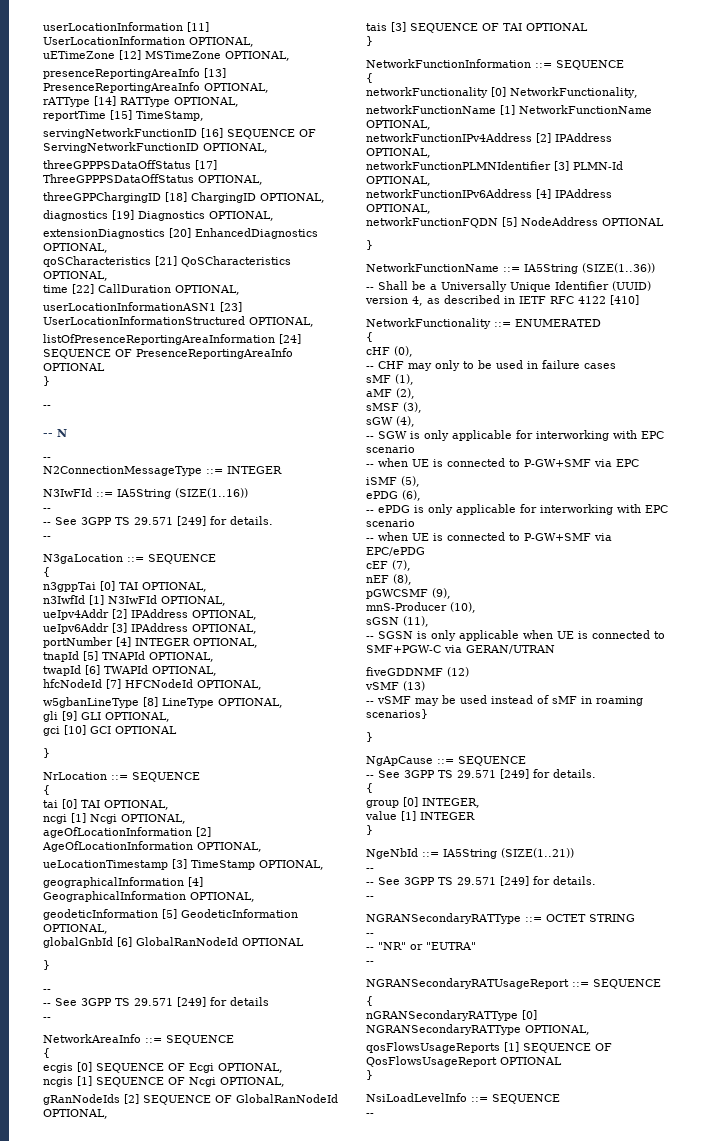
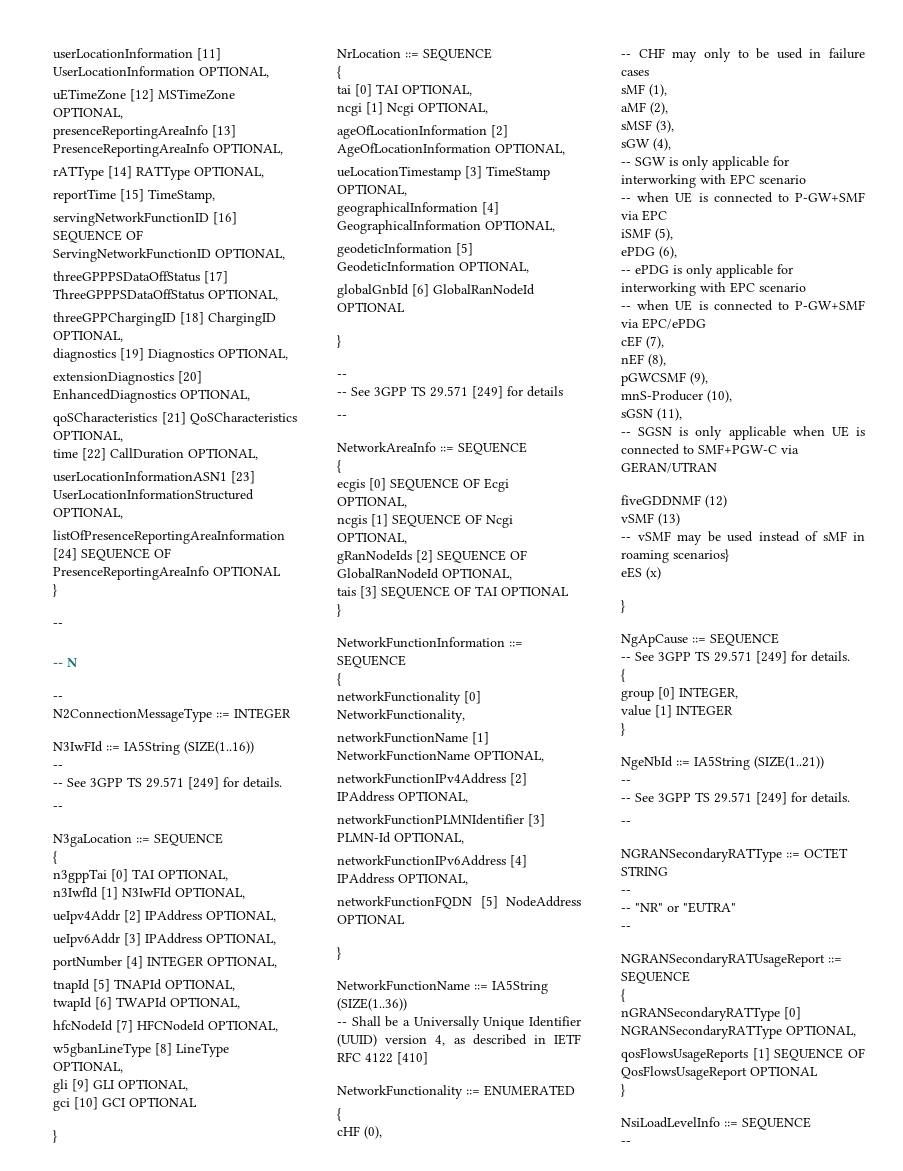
+ eES (x)

